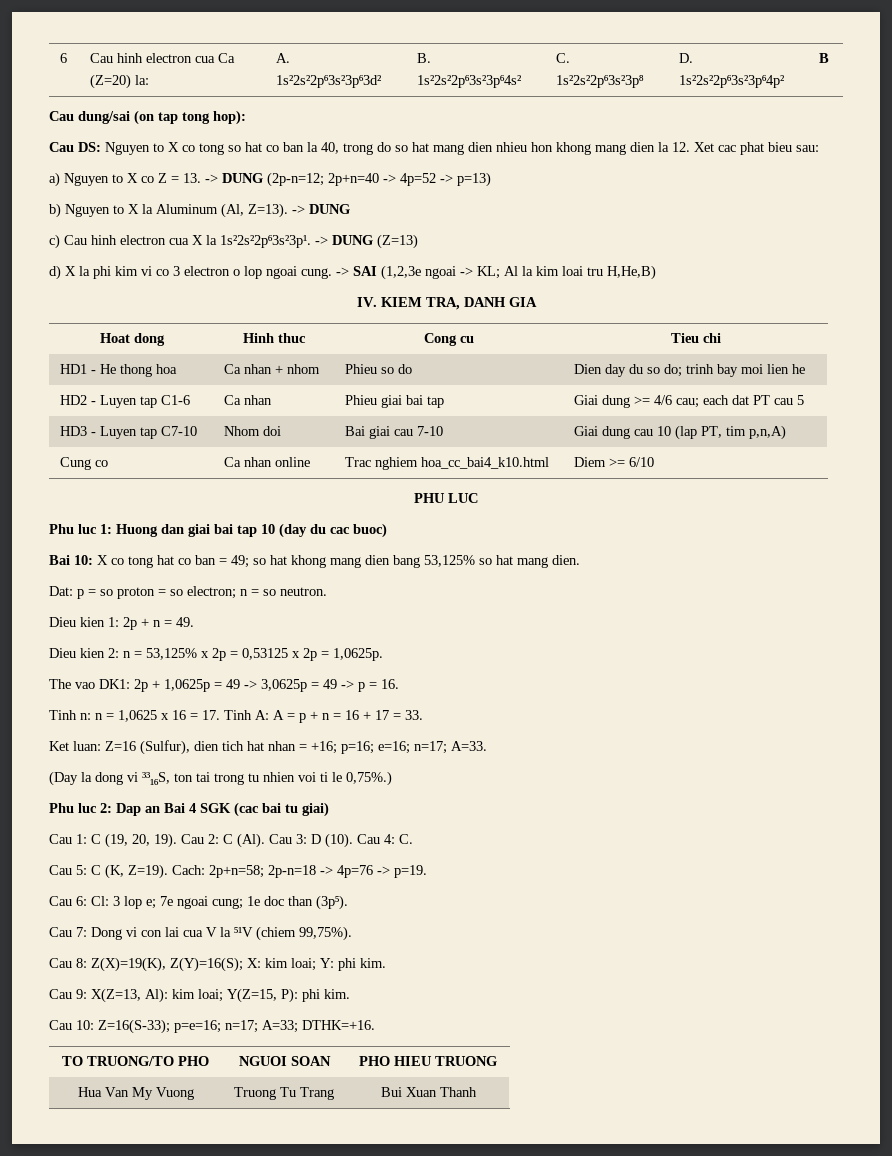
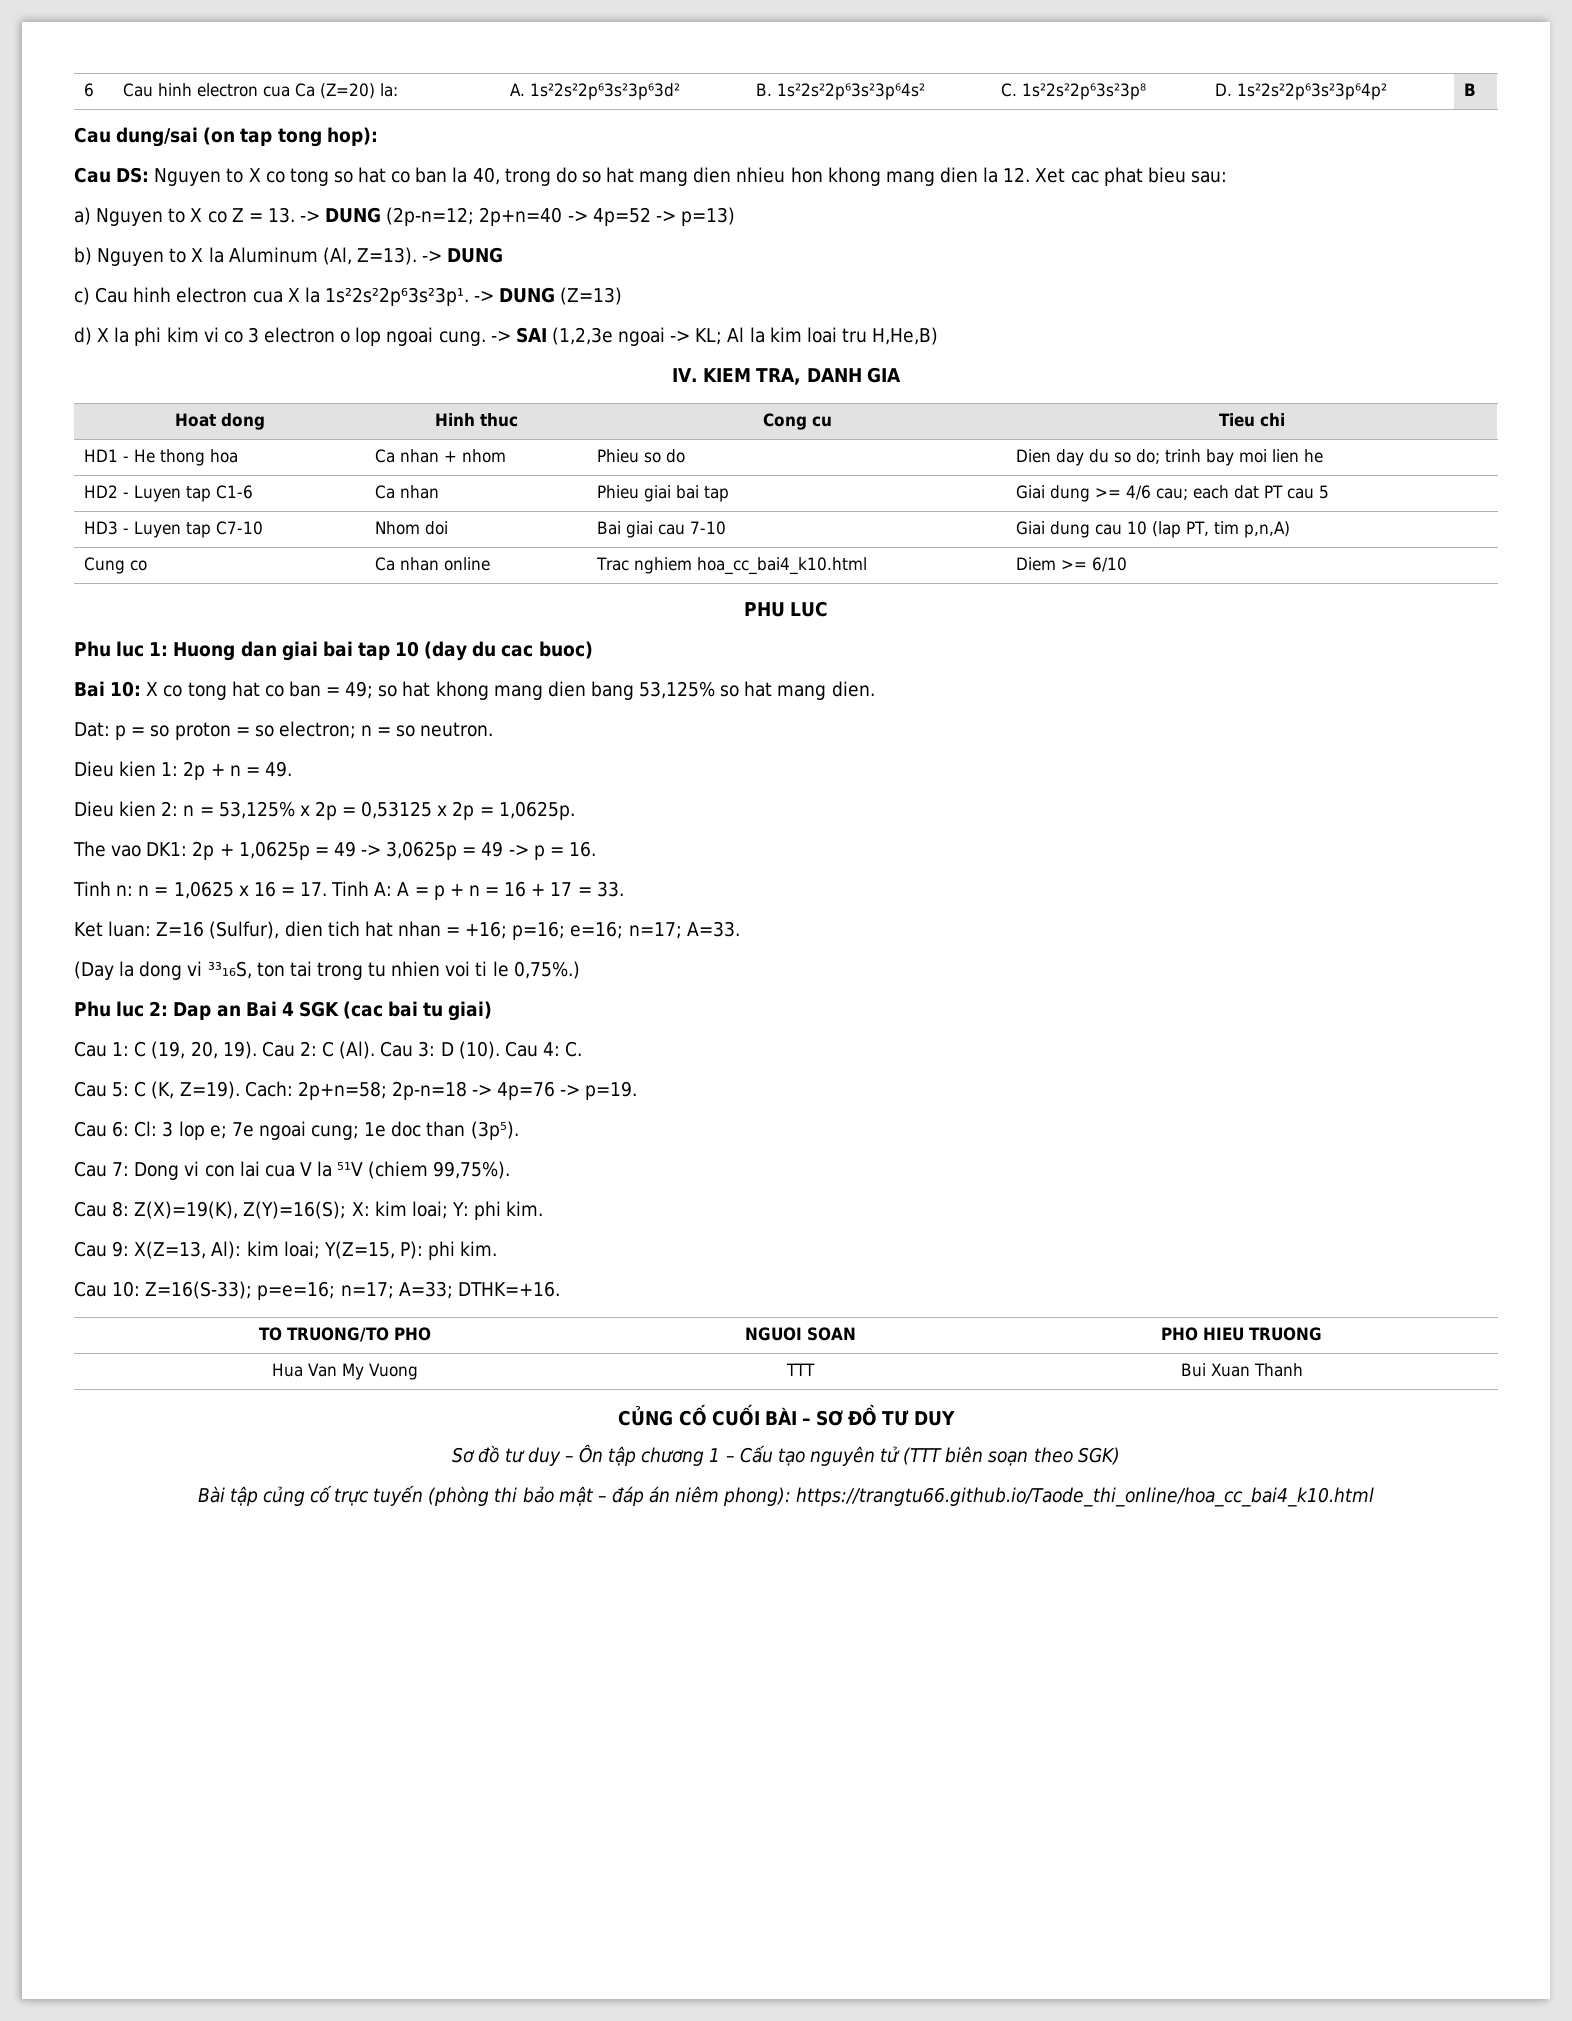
- Hua Van My Vuong | Truong Tu Trang | Bui Xuan Thanh
+ Hua Van My Vuong | TTT | Bui Xuan Thanh
+ CỦNG CỐ CUỐI BÀI – SƠ ĐỒ TƯ DUY
+ Sơ đồ tư duy – Ôn tập chương 1 – Cấu tạo nguyên tử (TTT biên soạn theo SGK)
+ Bài tập củng cố trực tuyến (phòng thi bảo mật – đáp án niêm phong): https://trangtu66.github.io/Taode_thi_online/hoa_cc_bai4_k10.html

